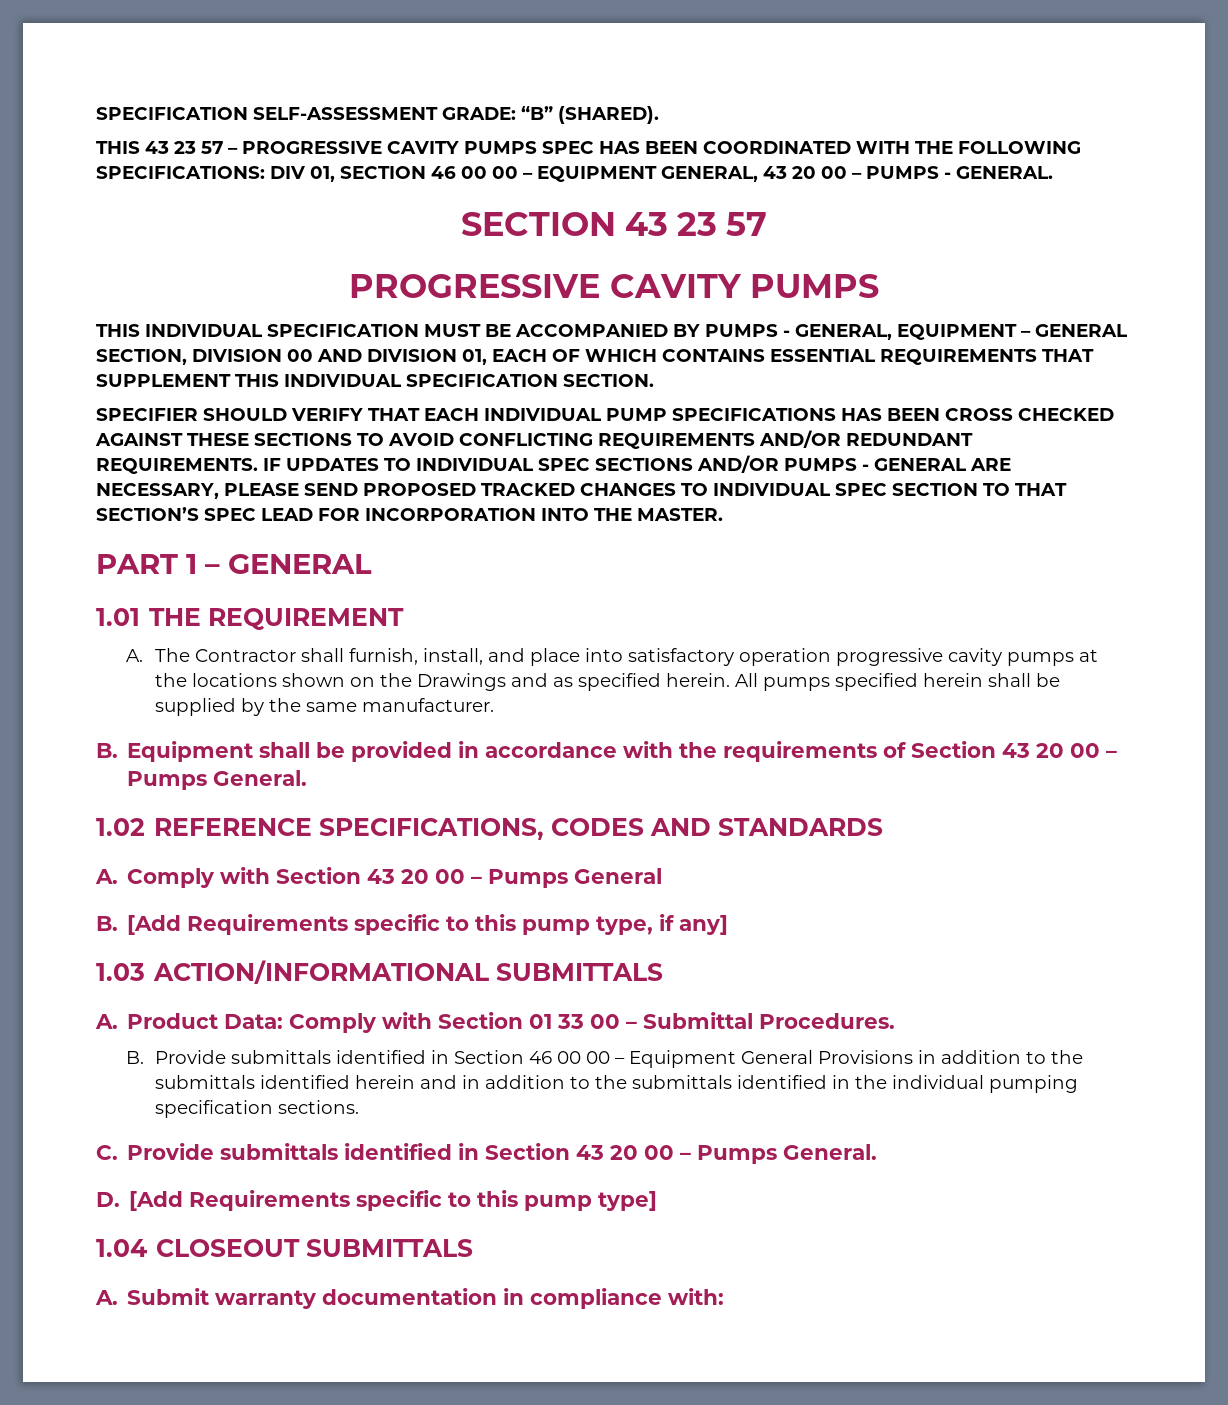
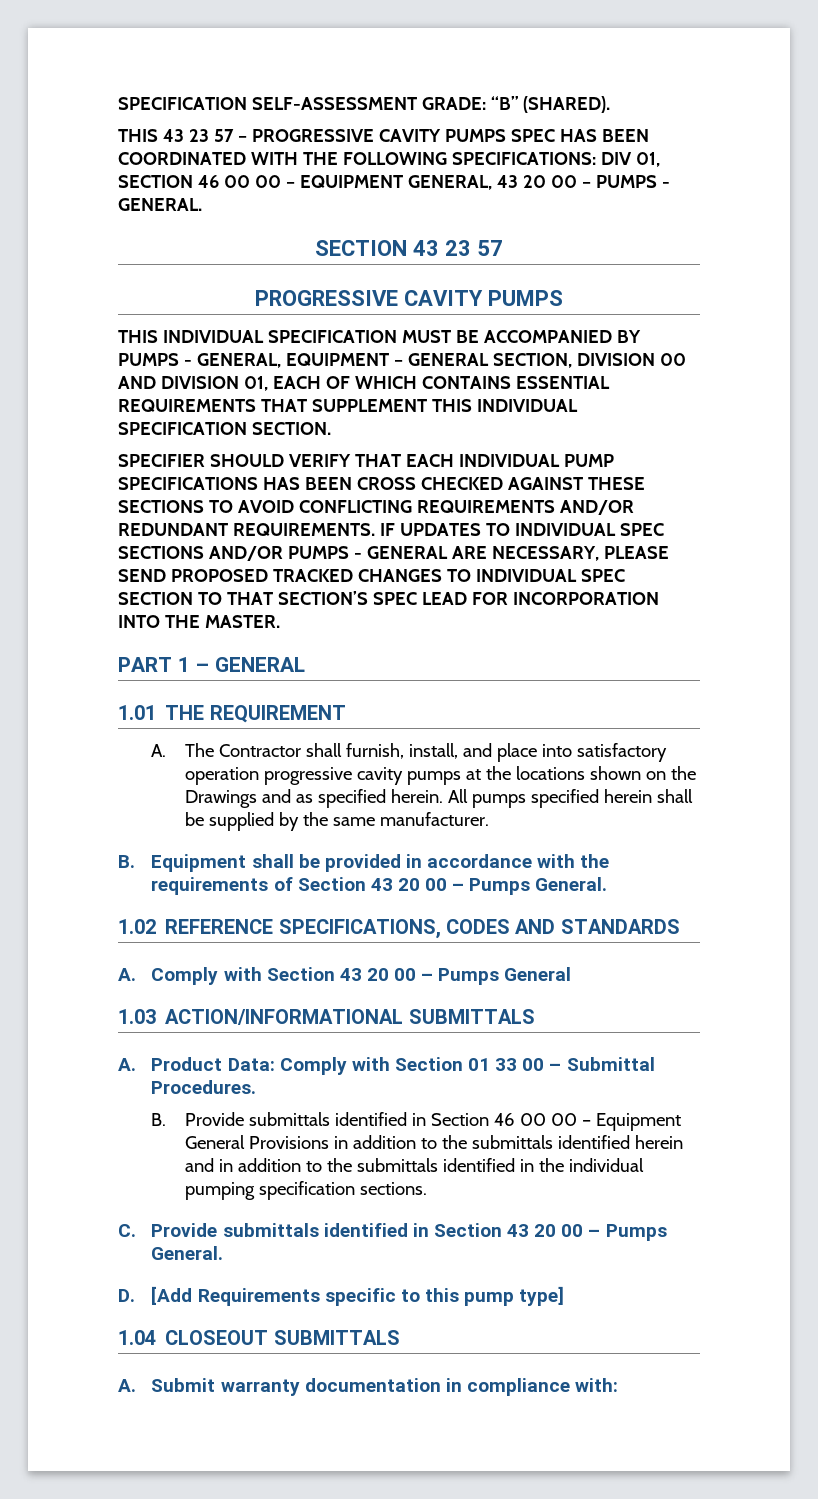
- B. [Add Requirements specific to this pump type, if any]

